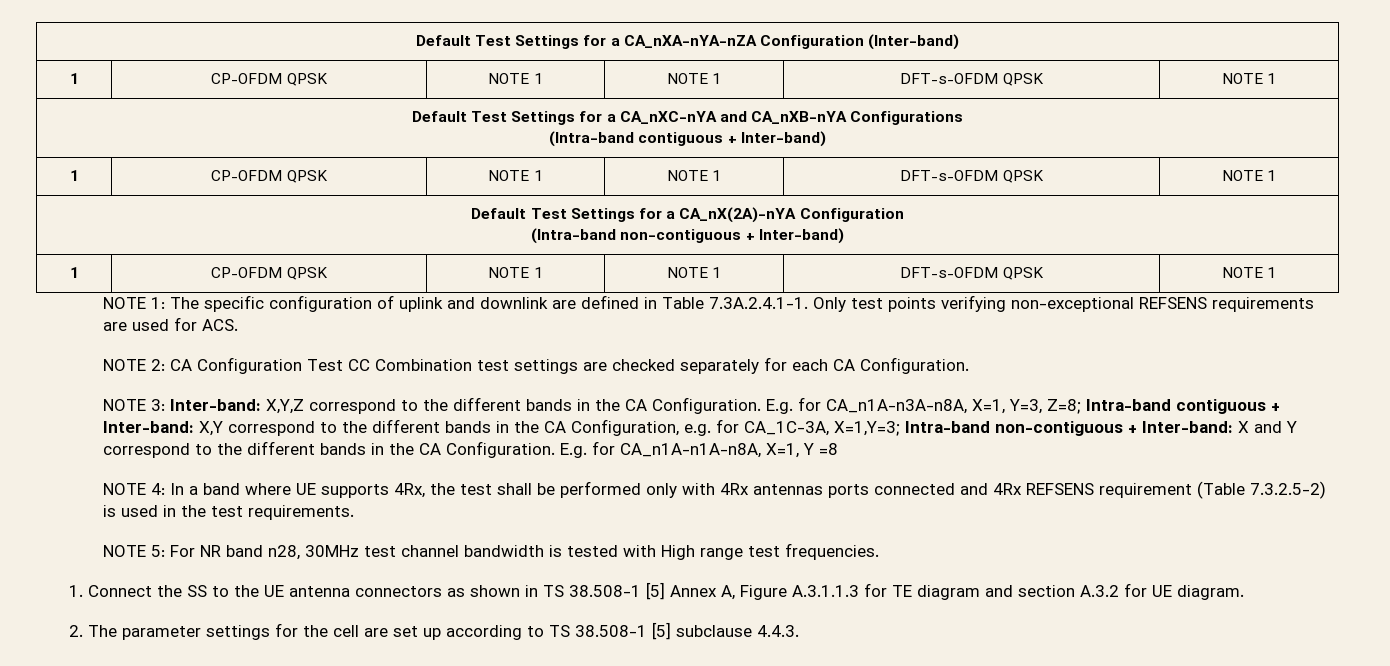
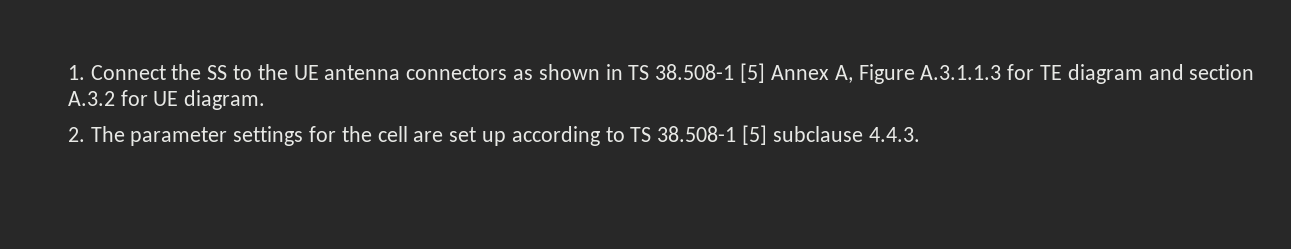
- Default Test Settings for a CA_nXA-nYA-nZA Configuration (Inter-band)
- 1 | CP-OFDM QPSK | NOTE 1 | NOTE 1 | DFT-s-OFDM QPSK | NOTE 1
- Default Test Settings for a CA_nXC-nYA and CA_nXB-nYA Configurations
- (Intra-band contiguous + Inter-band)
- 1 | CP-OFDM QPSK | NOTE 1 | NOTE 1 | DFT-s-OFDM QPSK | NOTE 1
- Default Test Settings for a CA_nX(2A)-nYA Configuration
- (Intra-band non-contiguous + Inter-band)
- 1 | CP-OFDM QPSK | NOTE 1 | NOTE 1 | DFT-s-OFDM QPSK | NOTE 1
- NOTE 1: The specific configuration of uplink and downlink are defined in Table 7.3A.2.4.1-1. Only test points verifying non-exceptional REFSENS requirements are used for ACS.
- NOTE 2: CA Configuration Test CC Combination test settings are checked separately for each CA Configuration.
- NOTE 3: Inter-band: X,Y,Z correspond to the different bands in the CA Configuration. E.g. for CA_n1A-n3A-n8A, X=1, Y=3, Z=8; Intra-band contiguous + Inter-band: X,Y correspond to the different bands in the CA Configuration, e.g. for CA_1C-3A, X=1,Y=3; Intra-band non-contiguous + Inter-band: X and Y correspond to the different bands in the CA Configuration. E.g. for CA_n1A-n1A-n8A, X=1, Y =8
- NOTE 4: In a band where UE supports 4Rx, the test shall be performed only with 4Rx antennas ports connected and 4Rx REFSENS requirement (Table 7.3.2.5-2) is used in the test requirements.
- NOTE 5: For NR band n28, 30MHz test channel bandwidth is tested with High range test frequencies.

